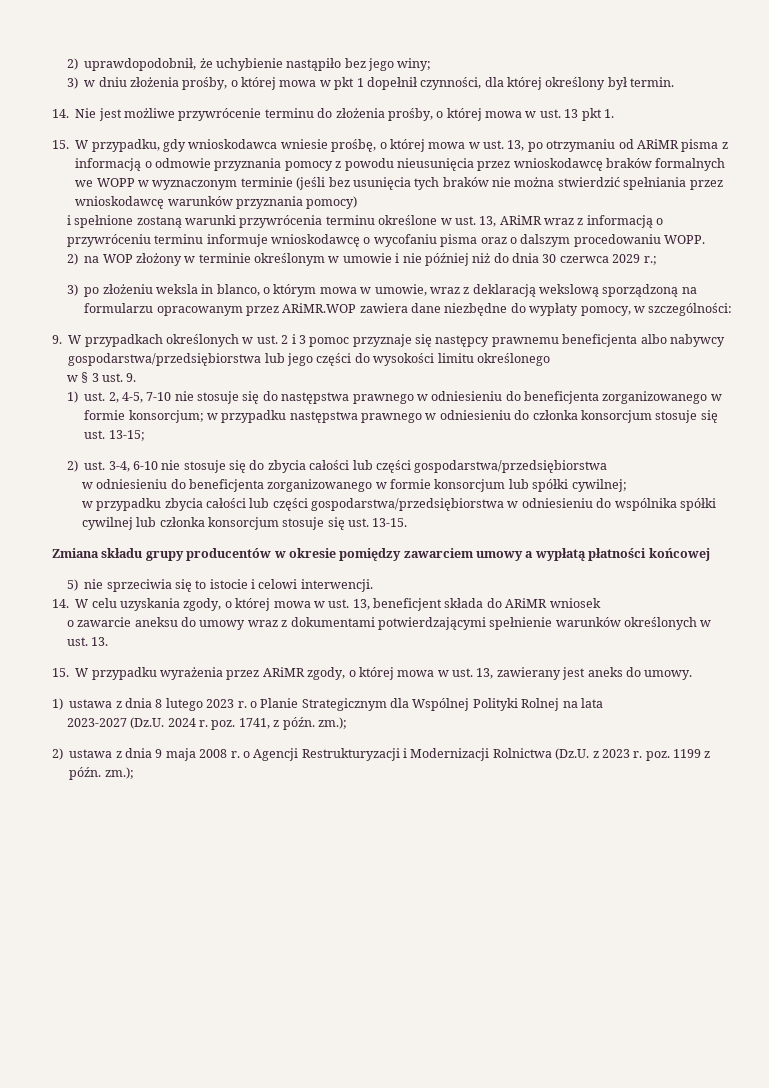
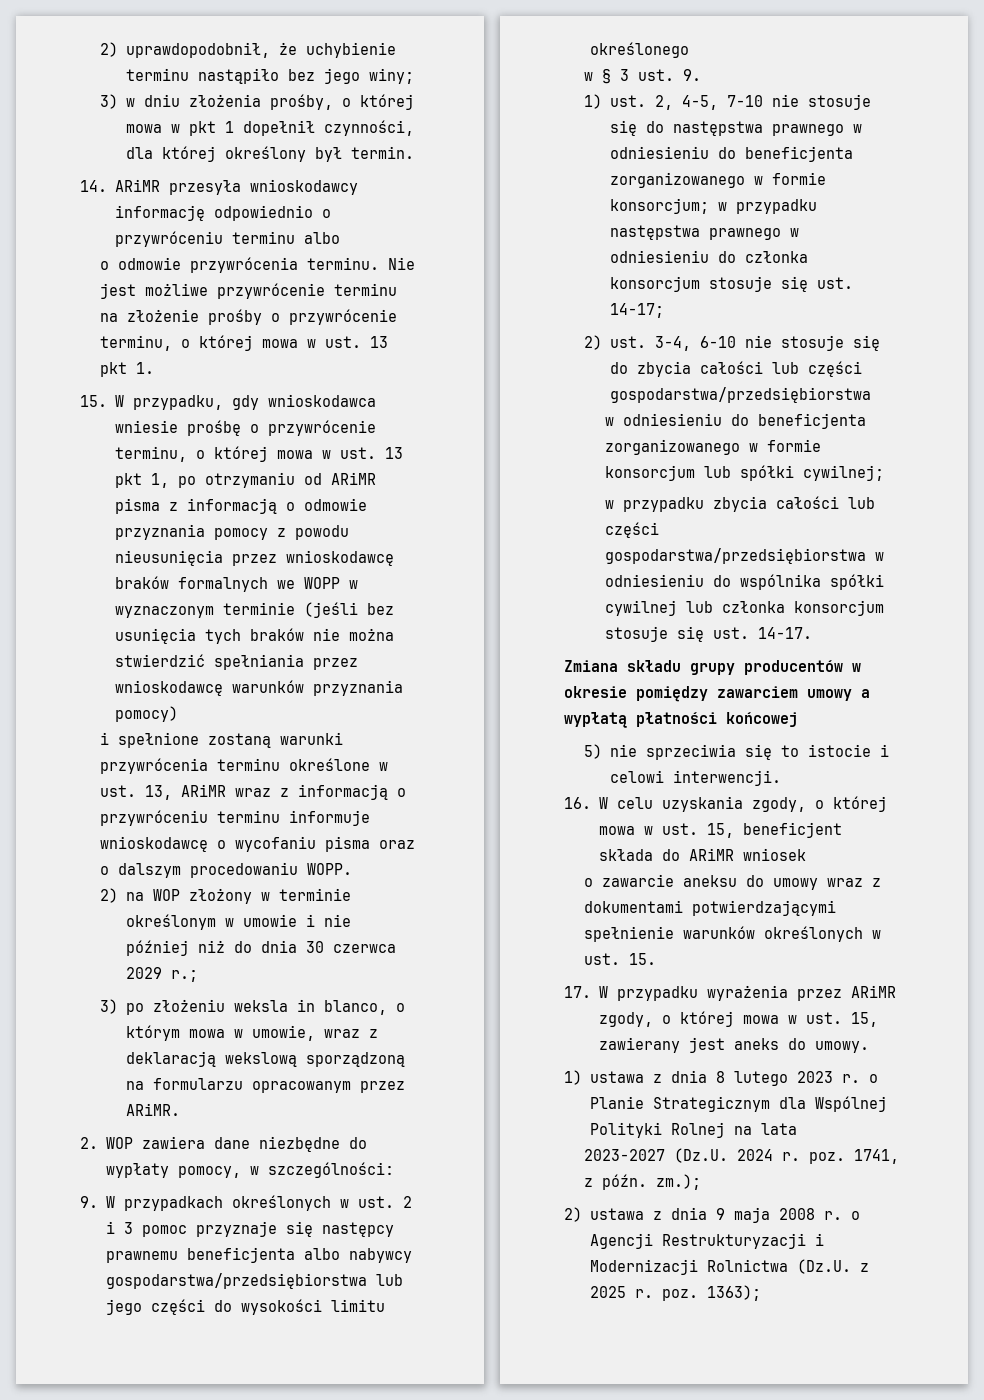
- 2) uprawdopodobnił, że uchybienie nastąpiło bez jego winy;
+ 2) uprawdopodobnił, że uchybienie terminu nastąpiło bez jego winy;
- 14. Nie jest możliwe przywrócenie terminu do złożenia prośby, o której mowa w ust. 13 pkt 1.
+ 14. ARiMR przesyła wnioskodawcy informację odpowiednio o przywróceniu terminu albo
+ o odmowie przywrócenia terminu. Nie jest możliwe przywrócenie terminu na złożenie prośby o przywrócenie terminu, o której mowa w ust. 13 pkt 1.
- 15. W przypadku, gdy wnioskodawca wniesie prośbę, o której mowa w ust. 13, po otrzymaniu od ARiMR pisma z informacją o odmowie przyznania pomocy z powodu nieusunięcia przez wnioskodawcę braków formalnych we WOPP w wyznaczonym terminie (jeśli bez usunięcia tych braków nie można stwierdzić spełniania przez wnioskodawcę warunków przyznania pomocy)
+ 15. W przypadku, gdy wnioskodawca wniesie prośbę o przywrócenie terminu, o której mowa w ust. 13 pkt 1, po otrzymaniu od ARiMR pisma z informacją o odmowie przyznania pomocy z powodu nieusunięcia przez wnioskodawcę braków formalnych we WOPP w wyznaczonym terminie (jeśli bez usunięcia tych braków nie można stwierdzić spełniania przez wnioskodawcę warunków przyznania pomocy)
- 3) po złożeniu weksla in blanco, o którym mowa w umowie, wraz z deklaracją wekslową sporządzoną na formularzu opracowanym przez ARiMR.WOP zawiera dane niezbędne do wypłaty pomocy, w szczególności:
+ 3) po złożeniu weksla in blanco, o którym mowa w umowie, wraz z deklaracją wekslową sporządzoną na formularzu opracowanym przez ARiMR.
+ 2. WOP zawiera dane niezbędne do wypłaty pomocy, w szczególności:
- 1) ust. 2, 4-5, 7-10 nie stosuje się do następstwa prawnego w odniesieniu do beneficjenta zorganizowanego w formie konsorcjum; w przypadku następstwa prawnego w odniesieniu do członka konsorcjum stosuje się ust. 13-15;
+ 1) ust. 2, 4-5, 7-10 nie stosuje się do następstwa prawnego w odniesieniu do beneficjenta zorganizowanego w formie konsorcjum; w przypadku następstwa prawnego w odniesieniu do członka konsorcjum stosuje się ust. 14-17;
- w przypadku zbycia całości lub części gospodarstwa/przedsiębiorstwa w odniesieniu do wspólnika spółki cywilnej lub członka konsorcjum stosuje się ust. 13-15.
+ w przypadku zbycia całości lub części gospodarstwa/przedsiębiorstwa w odniesieniu do wspólnika spółki cywilnej lub członka konsorcjum stosuje się ust. 14-17.
- 14. W celu uzyskania zgody, o której mowa w ust. 13, beneficjent składa do ARiMR wniosek
+ 16. W celu uzyskania zgody, o której mowa w ust. 15, beneficjent składa do ARiMR wniosek
- o zawarcie aneksu do umowy wraz z dokumentami potwierdzającymi spełnienie warunków określonych w ust. 13.
- 15. W przypadku wyrażenia przez ARiMR zgody, o której mowa w ust. 13, zawierany jest aneks do umowy.
+ o zawarcie aneksu do umowy wraz z dokumentami potwierdzającymi spełnienie warunków określonych w ust. 15.
+ 17. W przypadku wyrażenia przez ARiMR zgody, o której mowa w ust. 15, zawierany jest aneks do umowy.
- 2) ustawa z dnia 9 maja 2008 r. o Agencji Restrukturyzacji i Modernizacji Rolnictwa (Dz.U. z 2023 r. poz. 1199 z późn. zm.);
+ 2) ustawa z dnia 9 maja 2008 r. o Agencji Restrukturyzacji i Modernizacji Rolnictwa (Dz.U. z 2025 r. poz. 1363);

